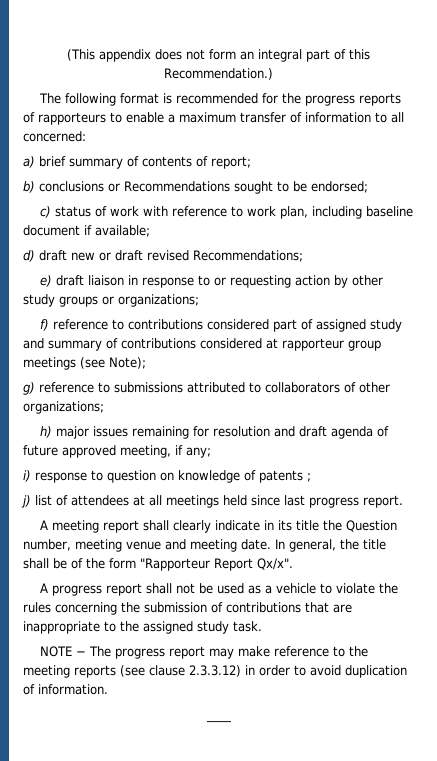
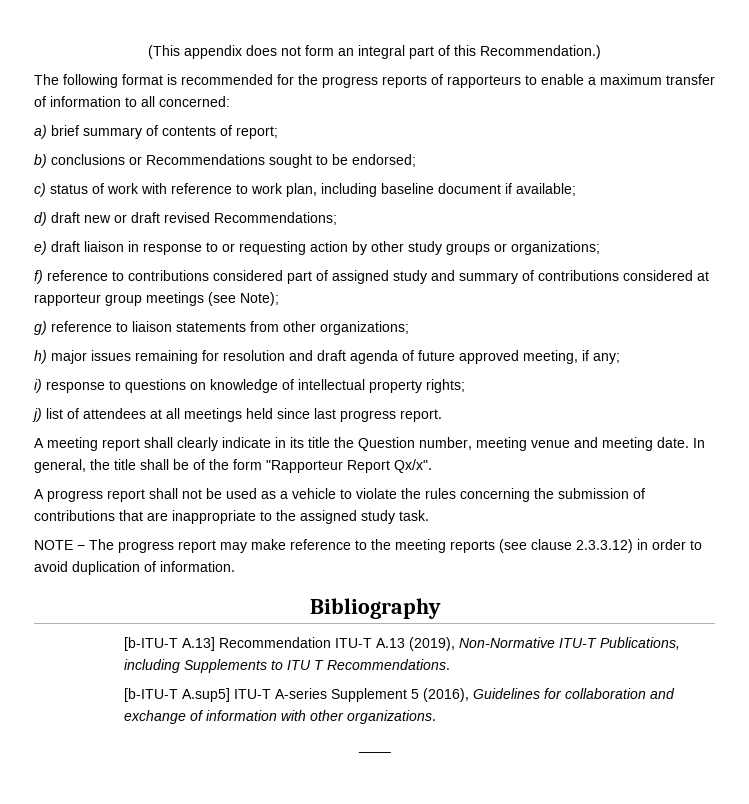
- g) reference to submissions attributed to collaborators of other organizations;
+ g) reference to liaison statements from other organizations;
- i) response to question on knowledge of patents ;
+ i) response to questions on knowledge of intellectual property rights;
+ Bibliography
+ [b-ITU-T A.13] Recommendation ITU-T A.13 (2019), Non-Normative ITU-T Publications, including Supplements to ITU T Recommendations.
+ [b-ITU-T A.sup5] ITU-T A-series Supplement 5 (2016), Guidelines for collaboration and exchange of information with other organizations.

